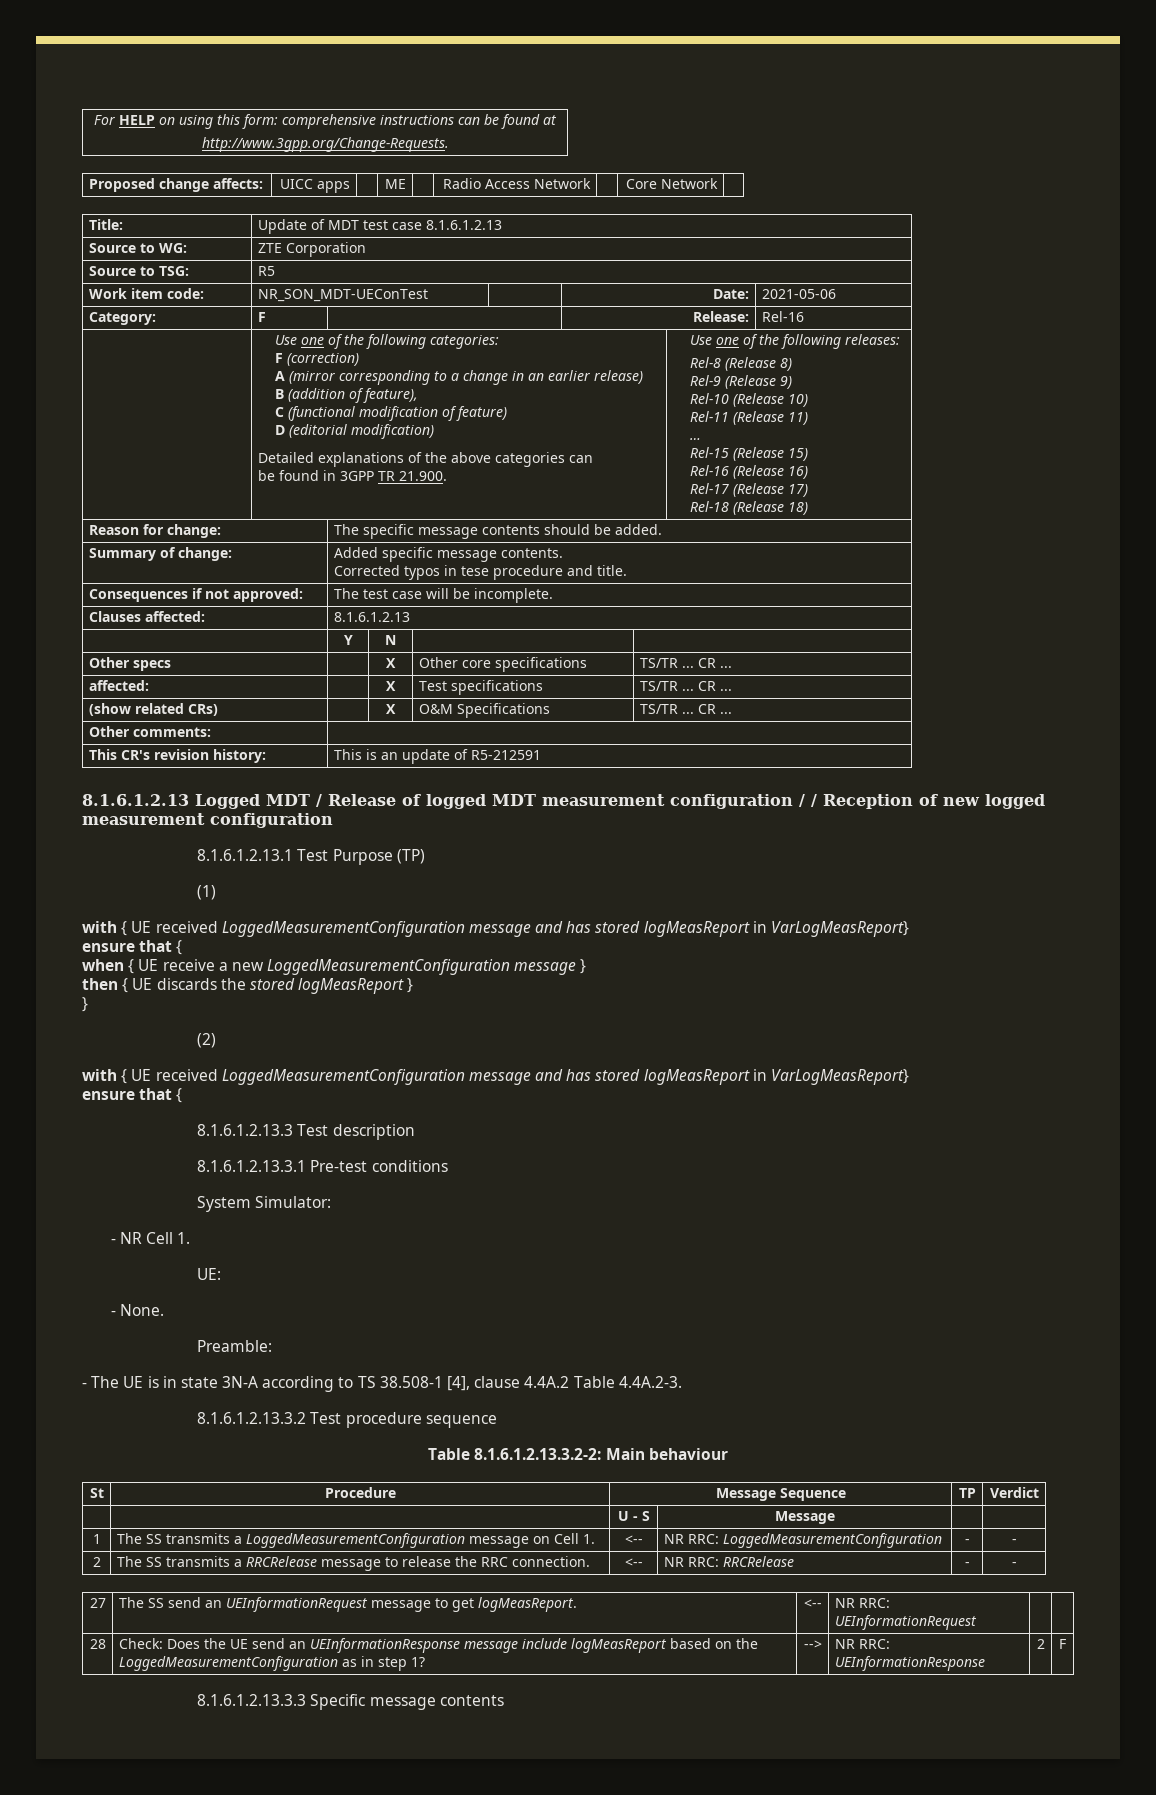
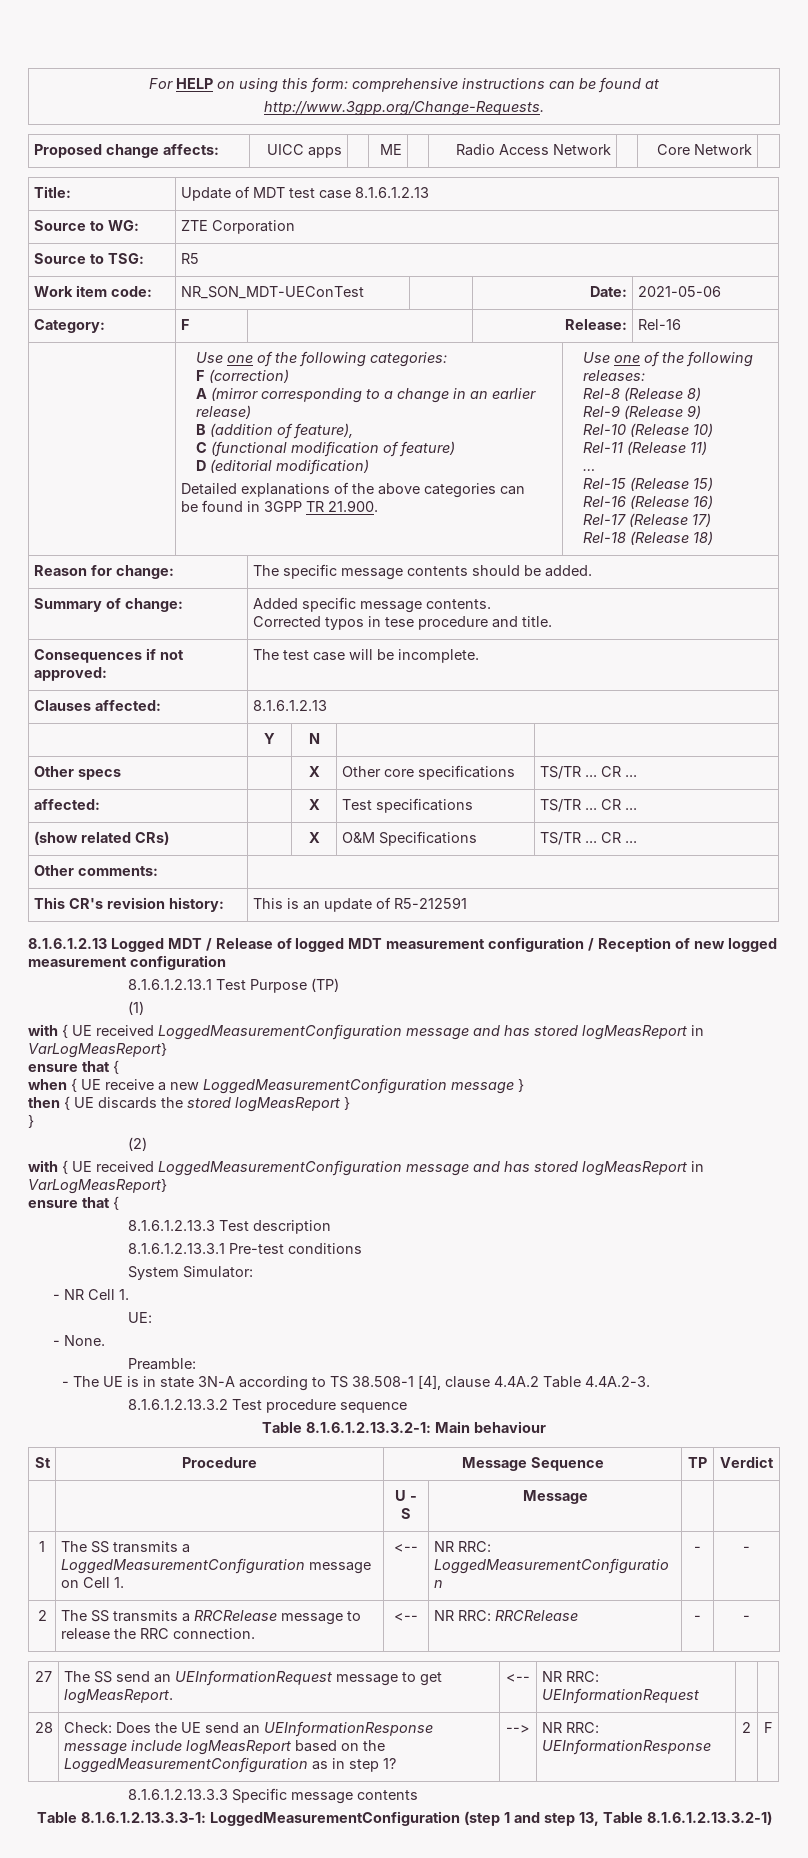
- 8.1.6.1.2.13 Logged MDT / Release of logged MDT measurement configuration / / Reception of new logged measurement configuration
+ 8.1.6.1.2.13 Logged MDT / Release of logged MDT measurement configuration / Reception of new logged measurement configuration
- Table 8.1.6.1.2.13.3.2-2: Main behaviour
+ Table 8.1.6.1.2.13.3.2-1: Main behaviour
+ Table 8.1.6.1.2.13.3.3-1: LoggedMeasurementConfiguration (step 1 and step 13, Table 8.1.6.1.2.13.3.2-1)

